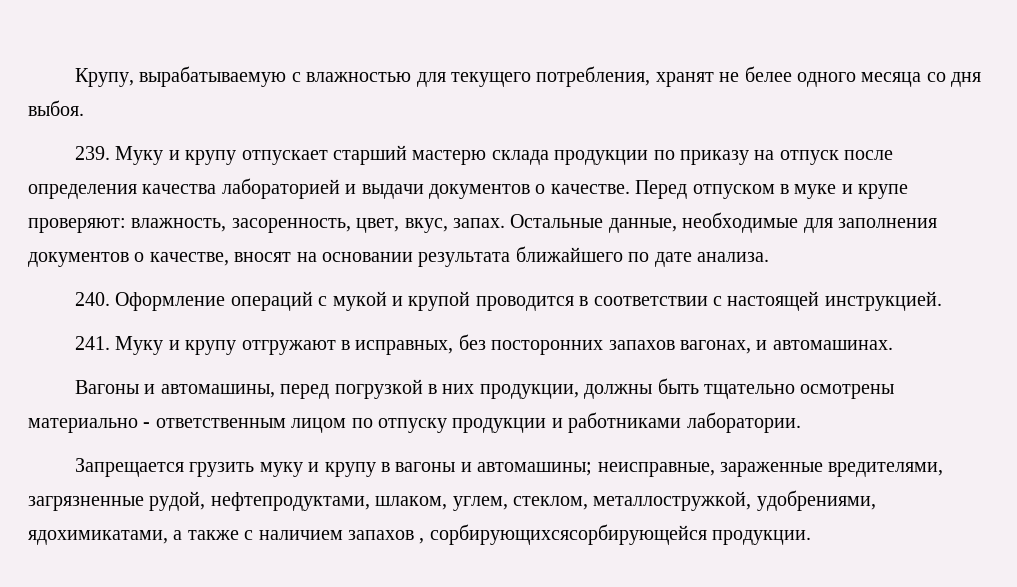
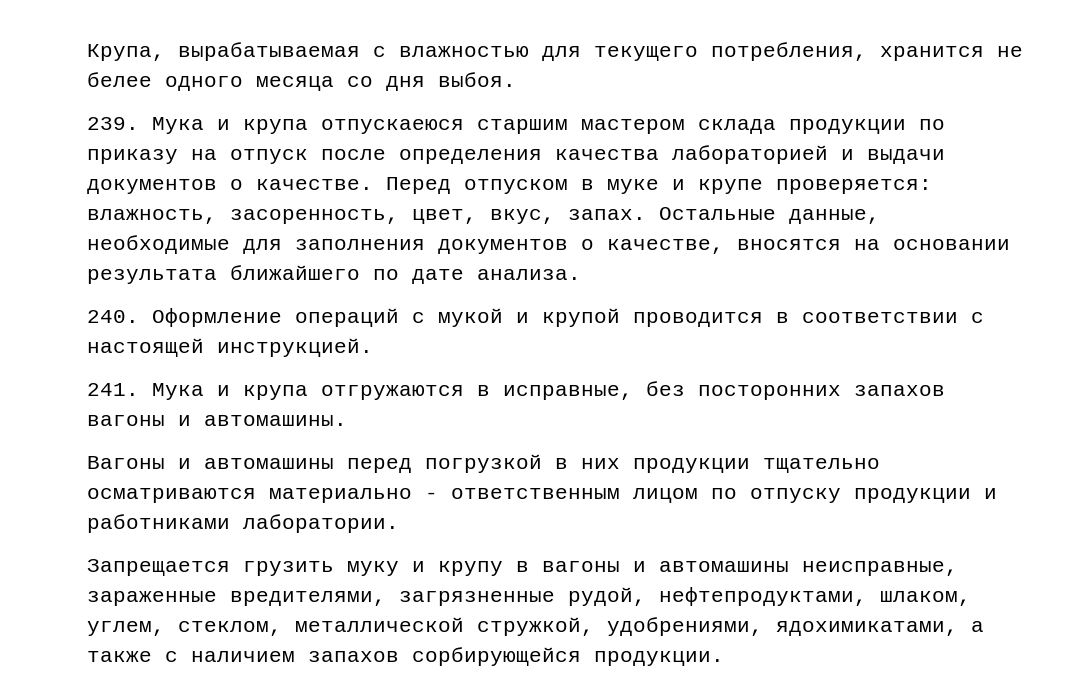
- Крупу, вырабатываемую с влажностью для текущего потребления, хранят не белее одного месяца со дня выбоя.
+ Крупа, вырабатываемая с влажностью для текущего потребления, хранится не белее одного месяца со дня выбоя.
- 239. Муку и крупу отпускает старший мастерю склада продукции по приказу на отпуск после определения качества лабораторией и выдачи документов о качестве.
+ 239. Мука и крупа отпускаеюся старшим мастером склада продукции по приказу на отпуск после определения качества лабораторией и выдачи документов о качестве.
- Перед отпуском в муке и крупе проверяют: влажность, засоренность, цвет, вкус, запах.
+ Перед отпуском в муке и крупе проверяется: влажность, засоренность, цвет, вкус, запах.
- Остальные данные, необходимые для заполнения документов о качестве, вносят на основании результата ближайшего по дате анализа.
+ Остальные данные, необходимые для заполнения документов о качестве, вносятся на основании результата ближайшего по дате анализа.
- 241. Муку и крупу отгружают в исправных, без посторонних запахов вагонах, и автомашинах.
+ 241. Мука и крупа отгружаются в исправные, без посторонних запахов вагоны и автомашины.
- Вагоны и автомашины, перед погрузкой в них продукции, должны быть тщательно осмотрены материально - ответственным лицом по отпуску продукции и работниками лаборатории.
+ Вагоны и автомашины перед погрузкой в них продукции тщательно осматриваются материально - ответственным лицом по отпуску продукции и работниками лаборатории.
- Запрещается грузить муку и крупу в вагоны и автомашины; неисправные, зараженные вредителями, загрязненные рудой, нефтепродуктами, шлаком, углем, стеклом, металлостружкой, удобрениями, ядохимикатами, а также с наличием запахов , сорбирующихсясорбирующейся продукции.
+ Запрещается грузить муку и крупу в вагоны и автомашины неисправные, зараженные вредителями, загрязненные рудой, нефтепродуктами, шлаком, углем, стеклом, металлической стружкой, удобрениями, ядохимикатами, а также с наличием запахов сорбирующейся продукции.

